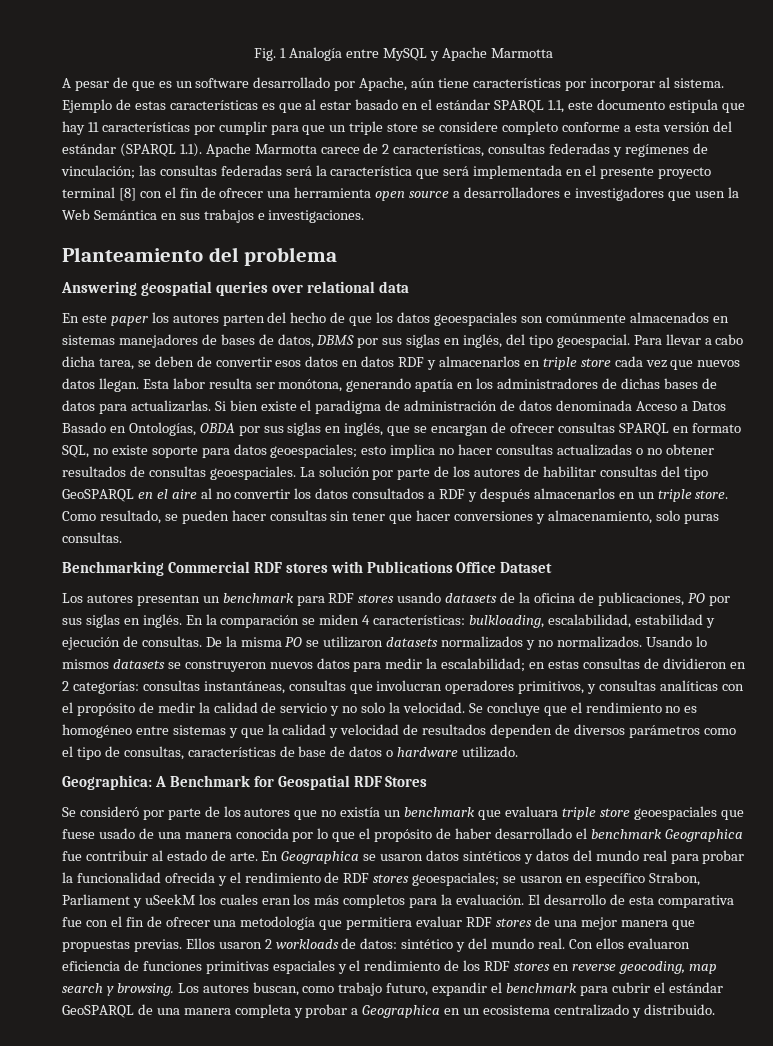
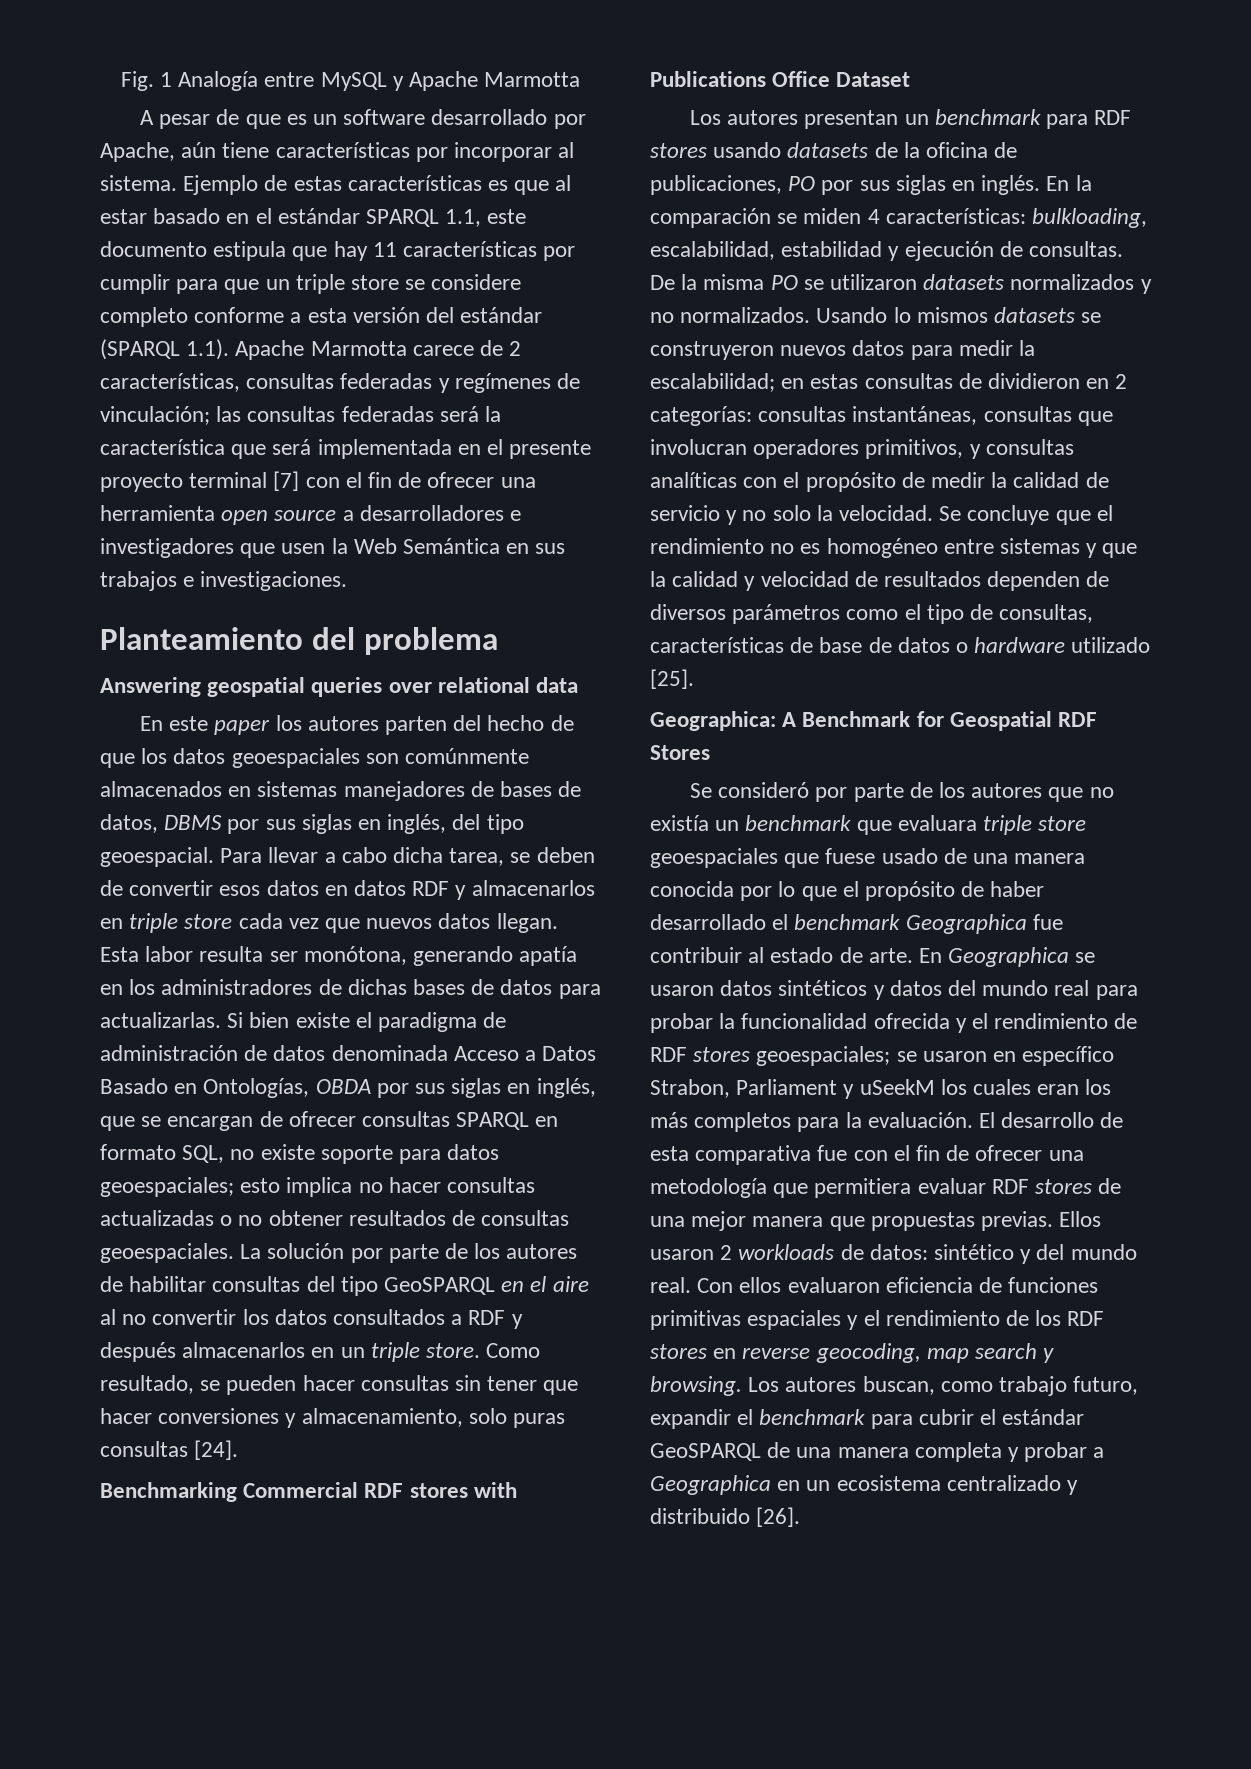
- las consultas federadas será la característica que será implementada en el presente proyecto terminal [8] con el fin de ofrecer una herramienta open source a desarrolladores e investigadores que usen la Web Semántica en sus trabajos e investigaciones.
+ las consultas federadas será la característica que será implementada en el presente proyecto terminal [7] con el fin de ofrecer una herramienta open source a desarrolladores e investigadores que usen la Web Semántica en sus trabajos e investigaciones.
- Como resultado, se pueden hacer consultas sin tener que hacer conversiones y almacenamiento, solo puras consultas.
+ Como resultado, se pueden hacer consultas sin tener que hacer conversiones y almacenamiento, solo puras consultas [24].
- Se concluye que el rendimiento no es homogéneo entre sistemas y que la calidad y velocidad de resultados dependen de diversos parámetros como el tipo de consultas, características de base de datos o hardware utilizado.
+ Se concluye que el rendimiento no es homogéneo entre sistemas y que la calidad y velocidad de resultados dependen de diversos parámetros como el tipo de consultas, características de base de datos o hardware utilizado [25].
- Los autores buscan, como trabajo futuro, expandir el benchmark para cubrir el estándar GeoSPARQL de una manera completa y probar a Geographica en un ecosistema centralizado y distribuido.
+ Los autores buscan, como trabajo futuro, expandir el benchmark para cubrir el estándar GeoSPARQL de una manera completa y probar a Geographica en un ecosistema centralizado y distribuido [26].

